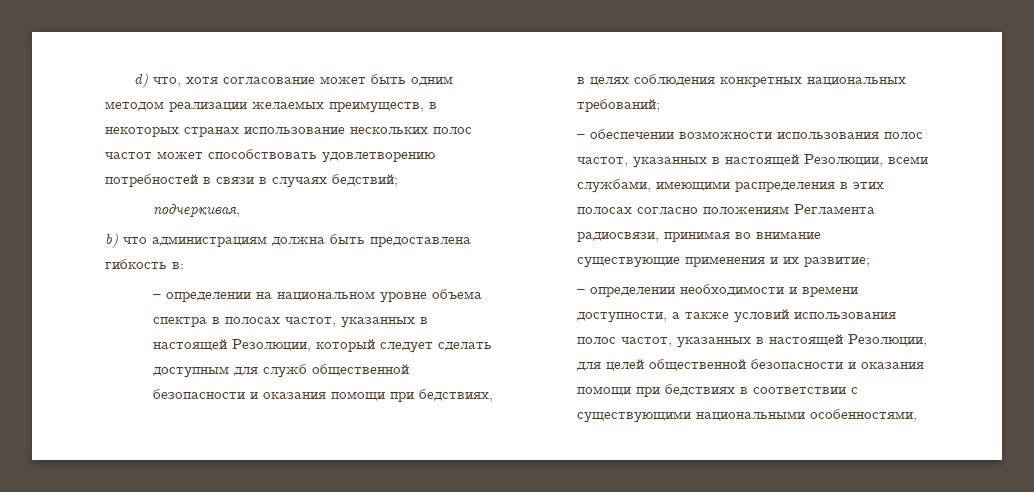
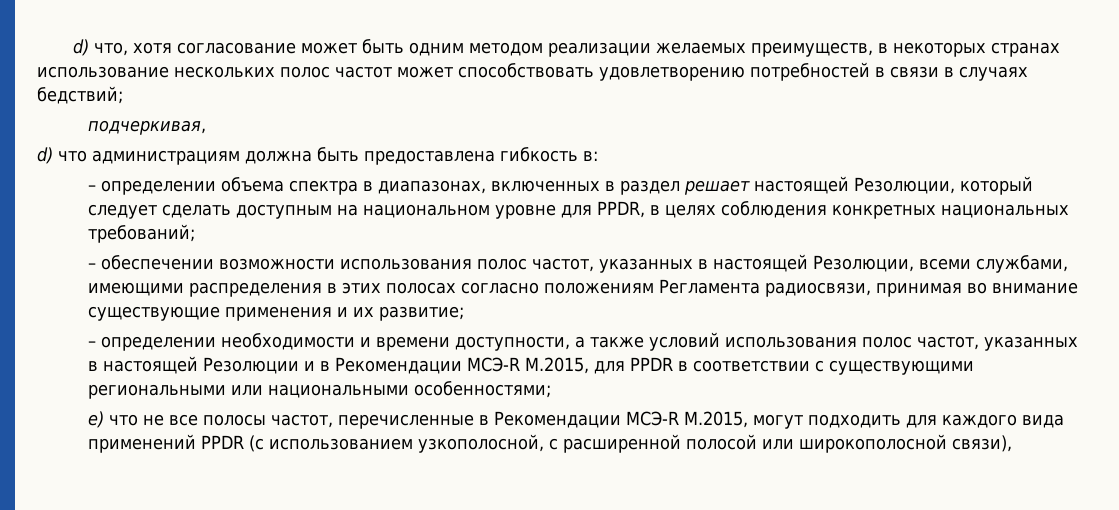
- b) что администрациям должна быть предоставлена гибкость в:
+ d) что администрациям должна быть предоставлена гибкость в:
- – определении на национальном уровне объема спектра в полосах частот, указанных в настоящей Резолюции, который следует сделать доступным для служб общественной безопасности и оказания помощи при бедствиях, в целях соблюдения конкретных национальных требований;
+ – определении объема спектра в диапазонах, включенных в раздел решает настоящей Резолюции, который следует сделать доступным на национальном уровне для PPDR, в целях соблюдения конкретных национальных требований;
- – определении необходимости и времени доступности, а также условий использования полос частот, указанных в настоящей Резолюции, для целей общественной безопасности и оказания помощи при бедствиях в соответствии с существующими национальными особенностями,
+ – определении необходимости и времени доступности, а также условий использования полос частот, указанных в настоящей Резолюции и в Рекомендации МСЭ-R М.2015, для PPDR в соответствии с существующими региональными или национальными особенностями;
+ e) что не все полосы частот, перечисленные в Рекомендации МСЭ-R M.2015, могут подходить для каждого вида применений PPDR (с использованием узкополосной, с расширенной полосой или широкополосной связи),

